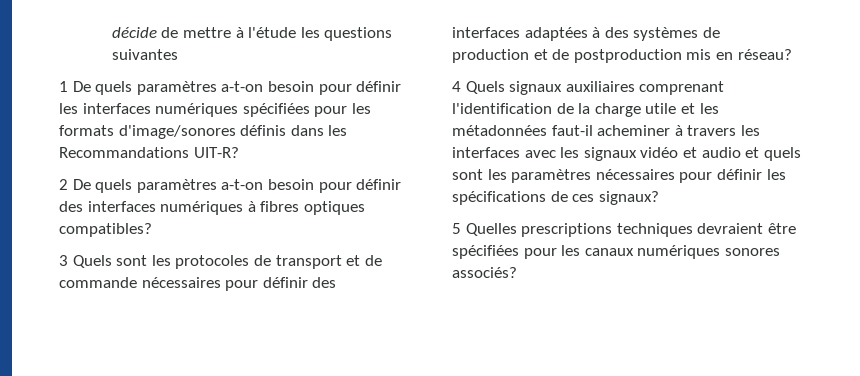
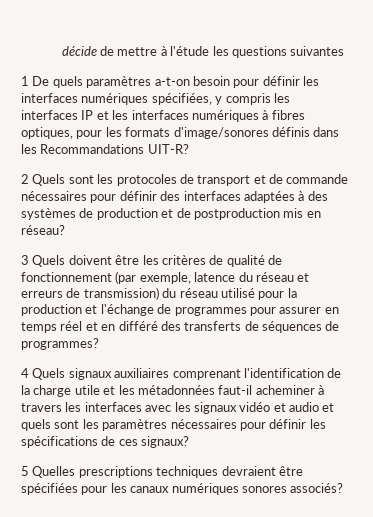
- 1 De quels paramètres a-t-on besoin pour définir les interfaces numériques spécifiées pour les formats d'image/sonores définis dans les Recommandations UIT-R?
+ 1 De quels paramètres a-t-on besoin pour définir les interfaces numériques spécifiées, y compris les interfaces IP et les interfaces numériques à fibres optiques, pour les formats d'image/sonores définis dans les Recommandations UIT-R?
- 2 De quels paramètres a-t-on besoin pour définir des interfaces numériques à fibres optiques compatibles?
- 3 Quels sont les protocoles de transport et de commande nécessaires pour définir des interfaces adaptées à des systèmes de production et de postproduction mis en réseau?
+ 2 Quels sont les protocoles de transport et de commande nécessaires pour définir des interfaces adaptées à des systèmes de production et de postproduction mis en réseau?
+ 3 Quels doivent être les critères de qualité de fonctionnement (par exemple, latence du réseau et erreurs de transmission) du réseau utilisé pour la production et l'échange de programmes pour assurer en temps réel et en différé des transferts de séquences de programmes?

